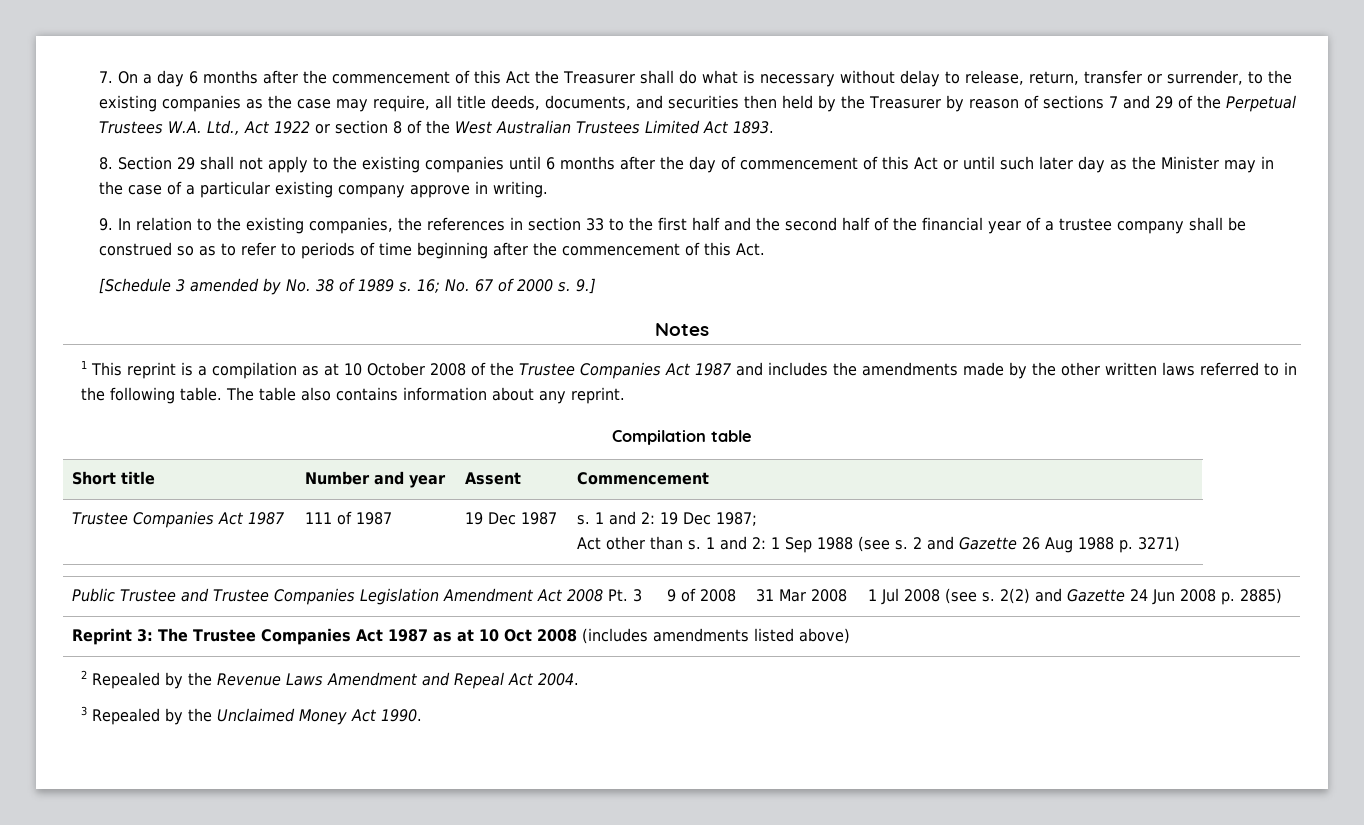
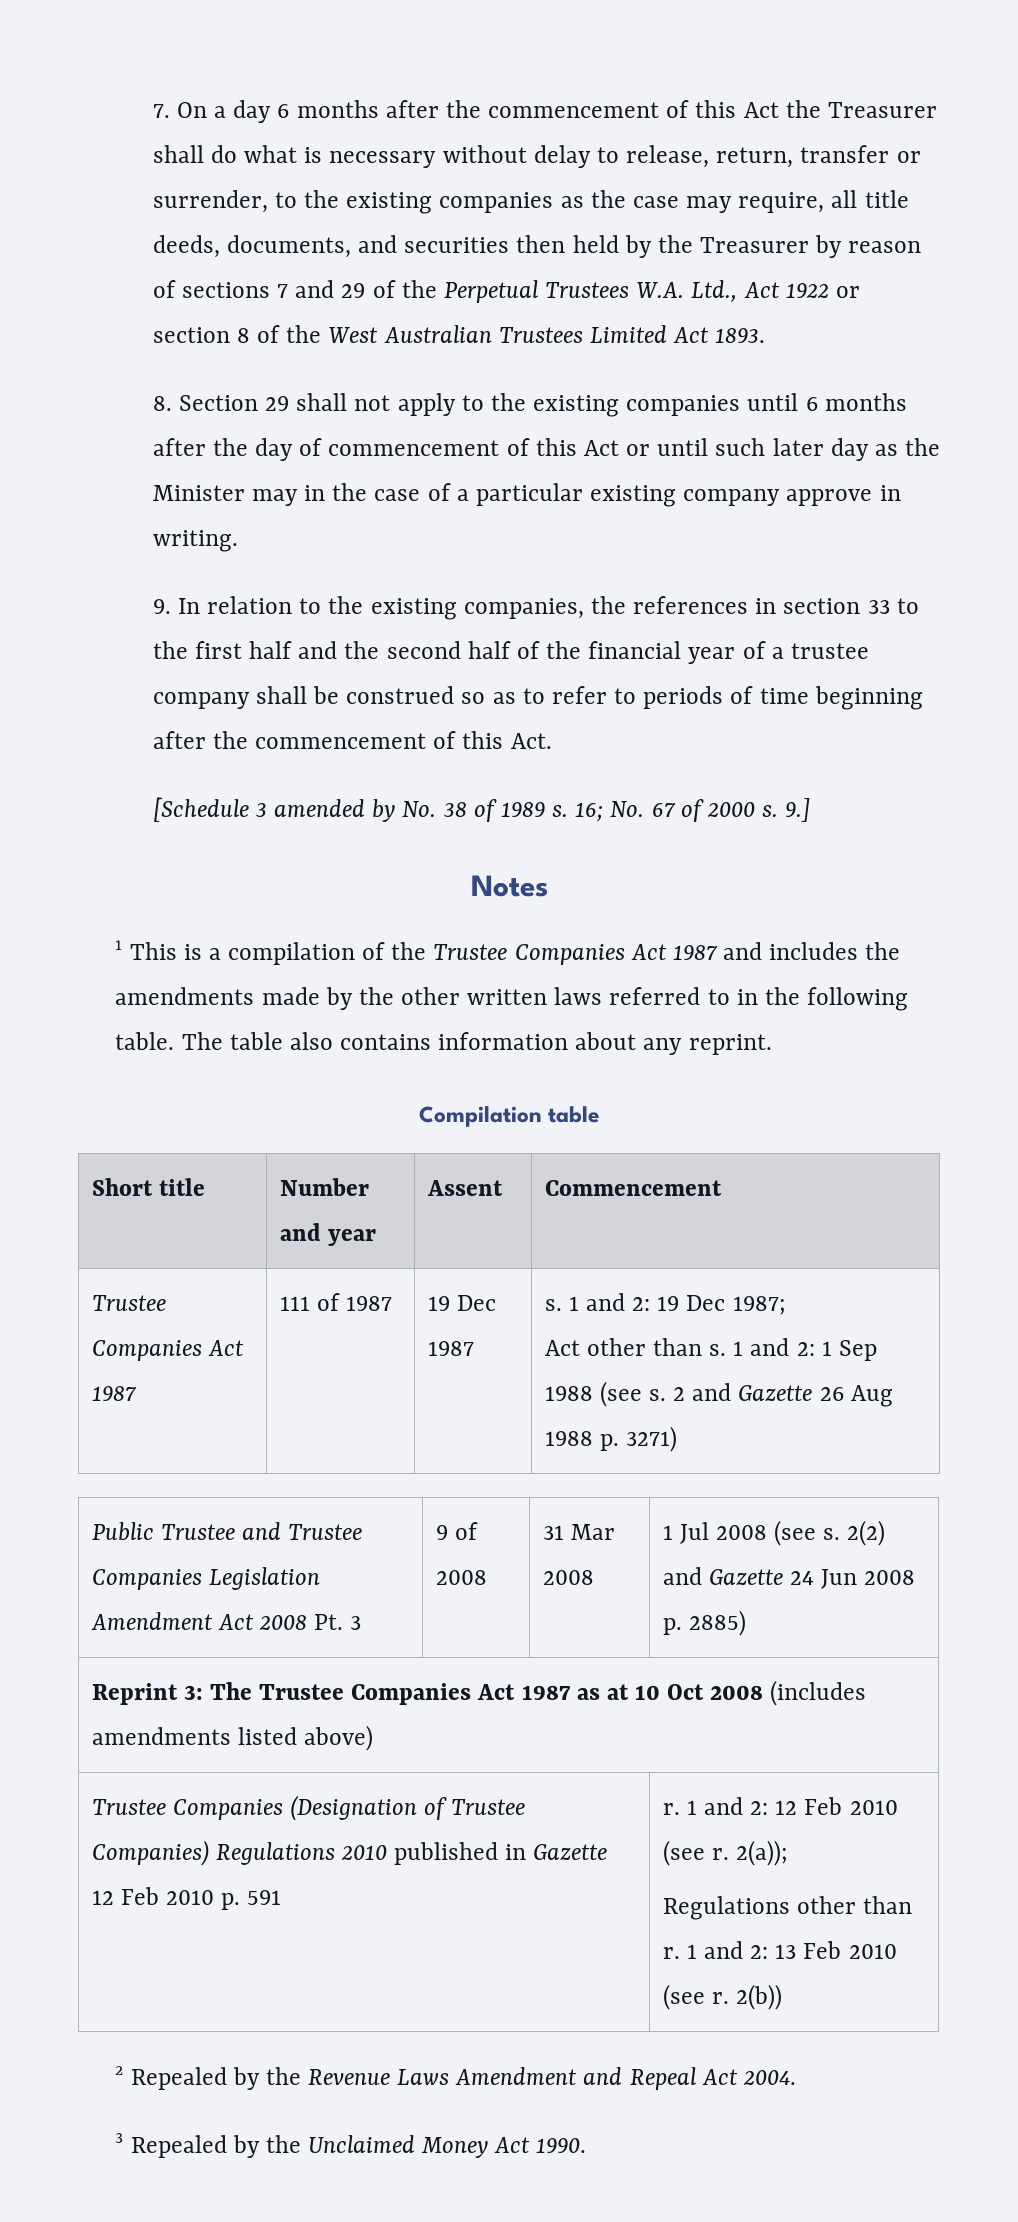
- 1 This reprint is a compilation as at 10 October 2008 of the Trustee Companies Act 1987 and includes the amendments made by the other written laws referred to in the following table.
+ 1 This is a compilation of the Trustee Companies Act 1987 and includes the amendments made by the other written laws referred to in the following table.
+ Trustee Companies (Designation of Trustee Companies) Regulations 2010 published in Gazette 12 Feb 2010 p. 591 | r. 1 and 2: 12 Feb 2010 (see r. 2(a));
+ Regulations other than r. 1 and 2: 13 Feb 2010 (see r. 2(b))

